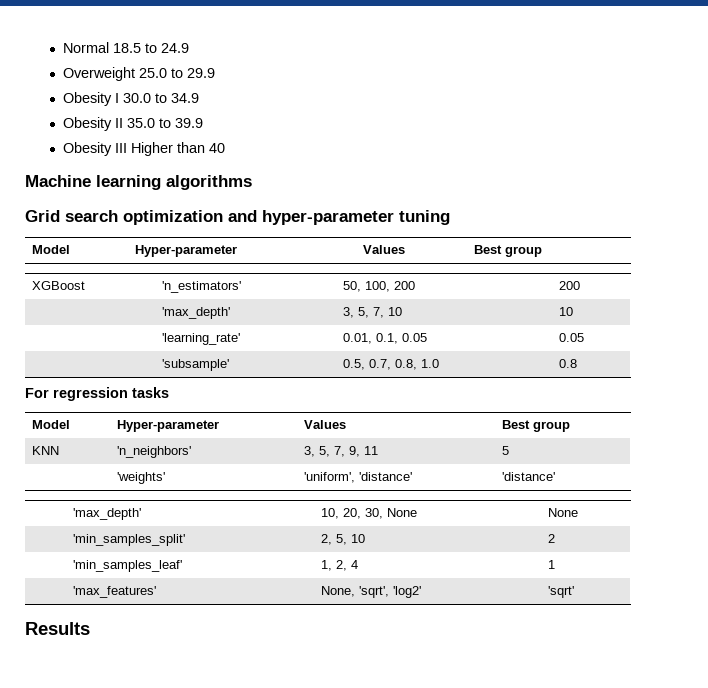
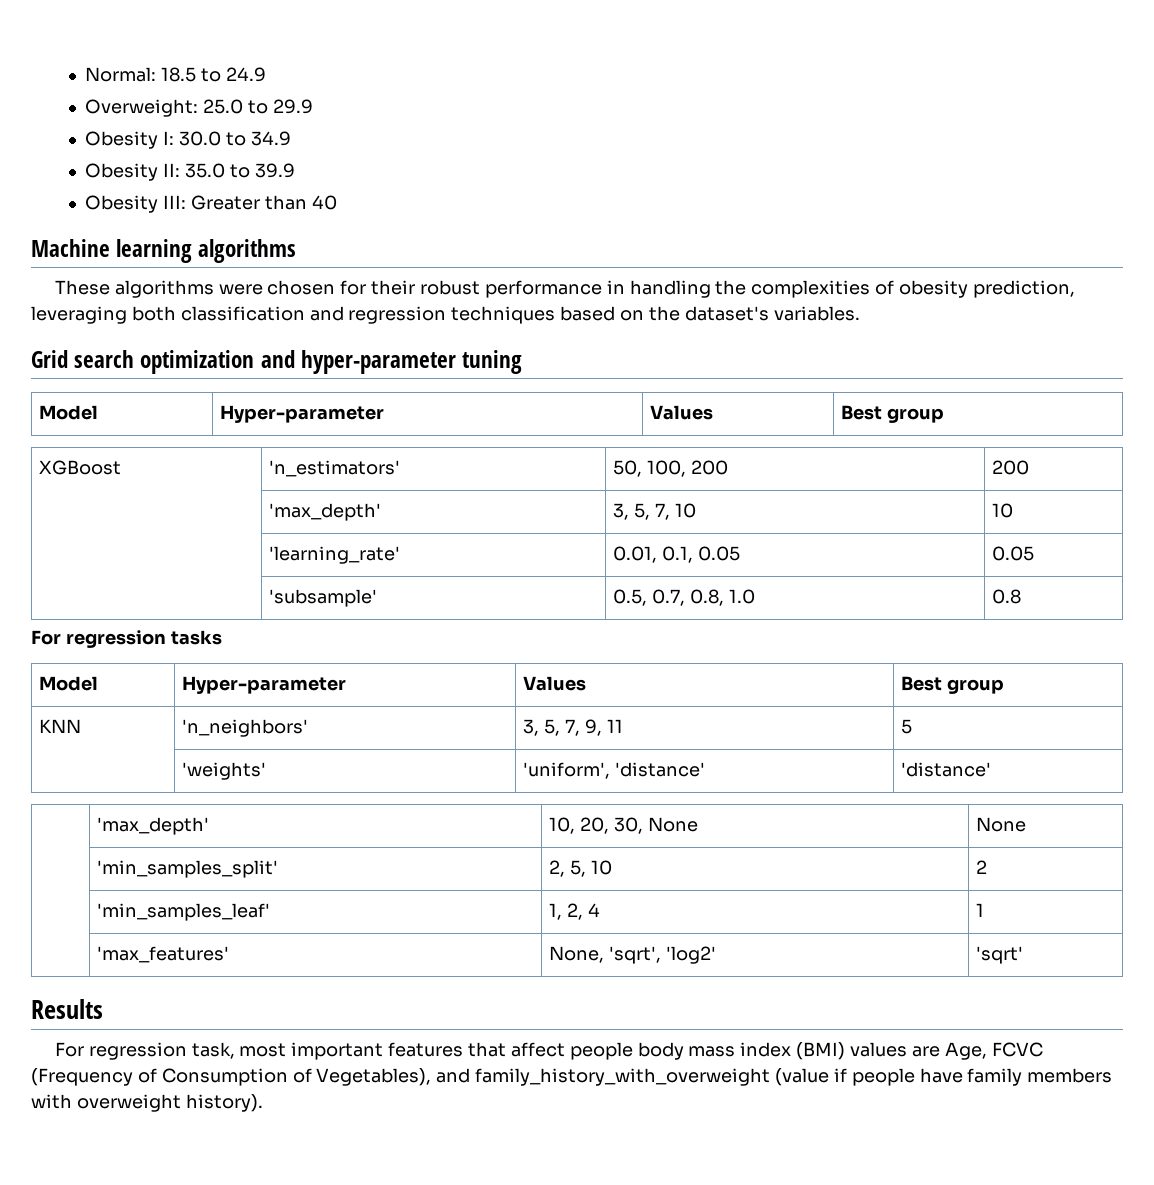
- Normal 18.5 to 24.9
+ Normal: 18.5 to 24.9
- Overweight 25.0 to 29.9
+ Overweight: 25.0 to 29.9
- Obesity I 30.0 to 34.9
+ Obesity I: 30.0 to 34.9
- Obesity II 35.0 to 39.9
+ Obesity II: 35.0 to 39.9
- Obesity III Higher than 40
+ Obesity III: Greater than 40
+ These algorithms were chosen for their robust performance in handling the complexities of obesity prediction, leveraging both classification and regression techniques based on the dataset's variables.
+ For regression task, most important features that affect people body mass index (BMI) values are Age, FCVC (Frequency of Consumption of Vegetables), and family_history_with_overweight (value if people have family members with overweight history).

